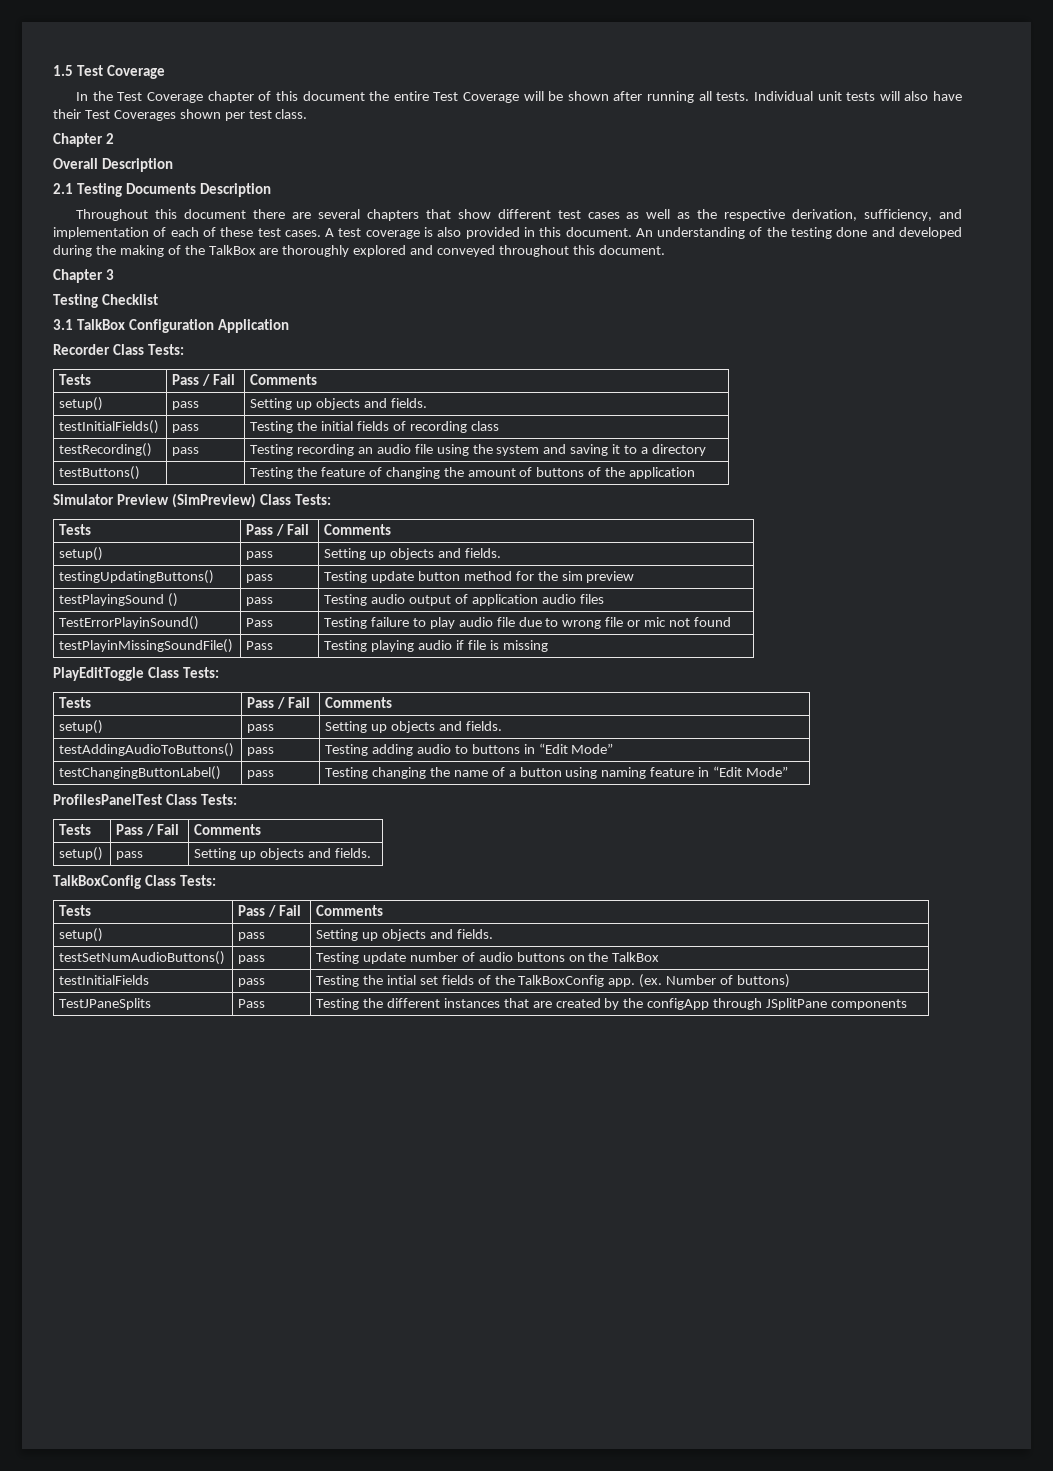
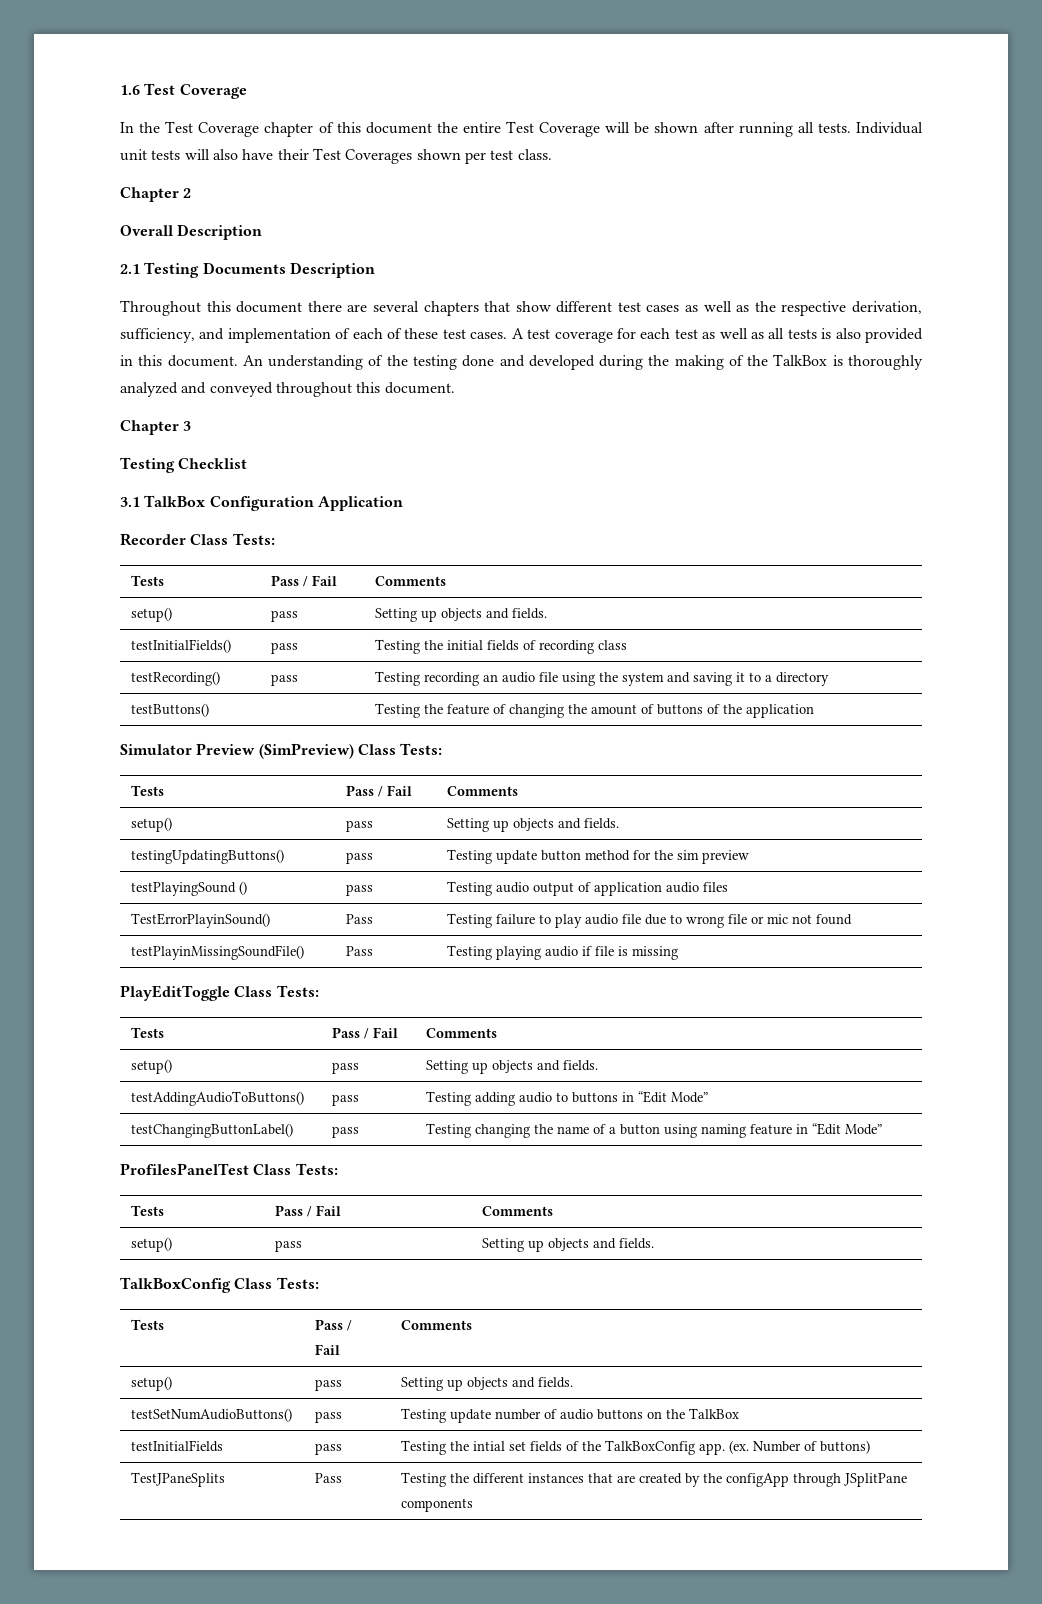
- 1.5 Test Coverage
+ 1.6 Test Coverage
- A test coverage is also provided in this document.
+ A test coverage for each test as well as all tests is also provided in this document.
- An understanding of the testing done and developed during the making of the TalkBox are thoroughly explored and conveyed throughout this document.
+ An understanding of the testing done and developed during the making of the TalkBox is thoroughly analyzed and conveyed throughout this document.

